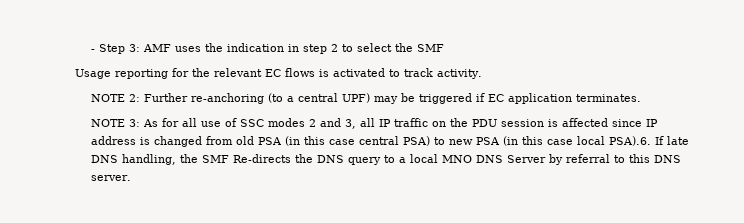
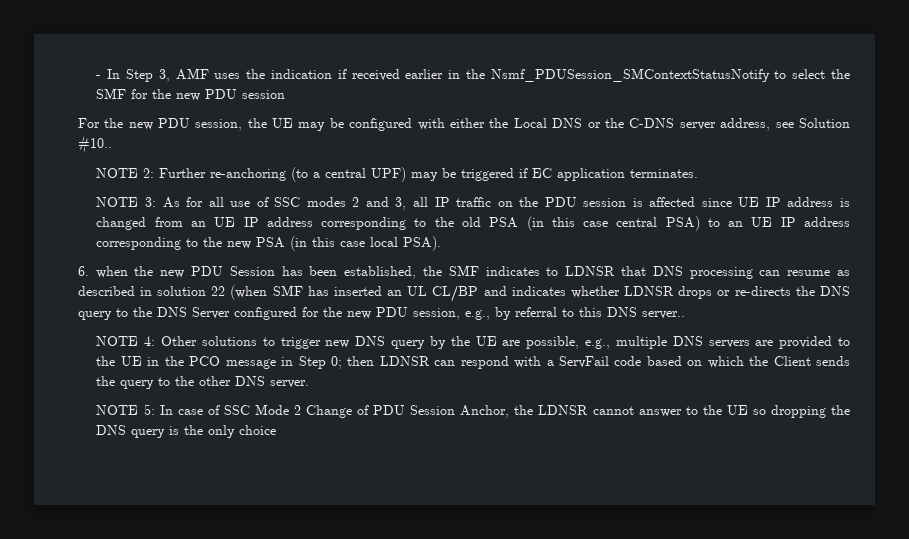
- - Step 3: AMF uses the indication in step 2 to select the SMF
- Usage reporting for the relevant EC flows is activated to track activity.
+ - In Step 3, AMF uses the indication if received earlier in the Nsmf_PDUSession_SMContextStatusNotify to select the SMF for the new PDU session
+ For the new PDU session, the UE may be configured with either the Local DNS or the C-DNS server address, see Solution #10..
- NOTE 3: As for all use of SSC modes 2 and 3, all IP traffic on the PDU session is affected since IP address is changed from old PSA (in this case central PSA) to new PSA (in this case local PSA).6. If late DNS handling, the SMF Re-directs the DNS query to a local MNO DNS Server by referral to this DNS server.
+ NOTE 3: As for all use of SSC modes 2 and 3, all IP traffic on the PDU session is affected since UE IP address is changed from an UE IP address corresponding to the old PSA (in this case central PSA) to an UE IP address corresponding to the new PSA (in this case local PSA).
+ 6. when the new PDU Session has been established, the SMF indicates to LDNSR that DNS processing can resume as described in solution 22 (when SMF has inserted an UL CL/BP and indicates whether LDNSR drops or re-directs the DNS query to the DNS Server configured for the new PDU session, e.g., by referral to this DNS server..
+ NOTE 4: Other solutions to trigger new DNS query by the UE are possible, e.g., multiple DNS servers are provided to the UE in the PCO message in Step 0; then LDNSR can respond with a ServFail code based on which the Client sends the query to the other DNS server.
+ NOTE 5: In case of SSC Mode 2 Change of PDU Session Anchor, the LDNSR cannot answer to the UE so dropping the DNS query is the only choice

